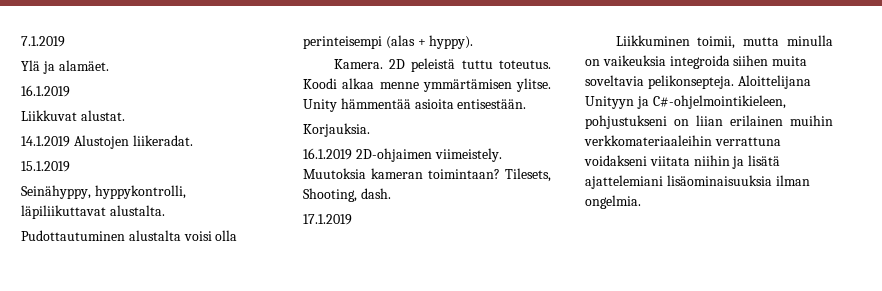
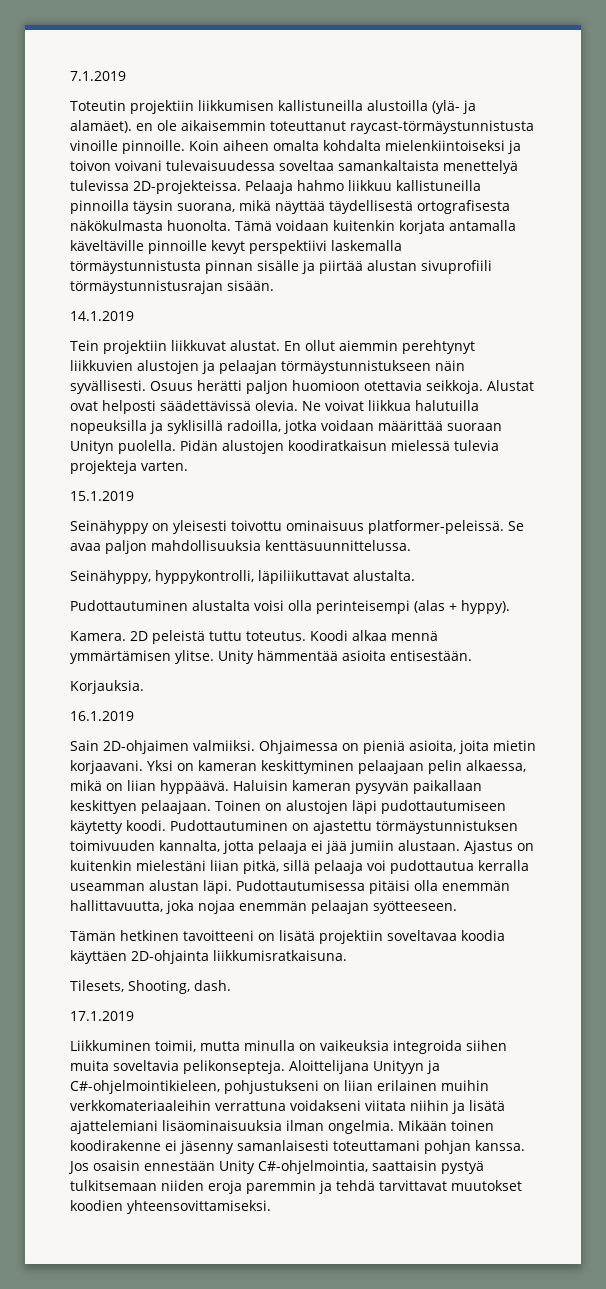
- Ylä ja alamäet.
- 16.1.2019
- Liikkuvat alustat.
- 14.1.2019 Alustojen liikeradat.
+ Toteutin projektiin liikkumisen kallistuneilla alustoilla (ylä- ja alamäet). en ole aikaisemmin toteuttanut raycast-törmäystunnistusta vinoille pinnoille. Koin aiheen omalta kohdalta mielenkiintoiseksi ja toivon voivani tulevaisuudessa soveltaa samankaltaista menettelyä tulevissa 2D-projekteissa. Pelaaja hahmo liikkuu kallistuneilla pinnoilla täysin suorana, mikä näyttää täydellisestä ortografisesta näkökulmasta huonolta. Tämä voidaan kuitenkin korjata antamalla käveltäville pinnoille kevyt perspektiivi laskemalla törmäystunnistusta pinnan sisälle ja piirtää alustan sivuprofiili törmäystunnistusrajan sisään.
+ 14.1.2019
+ Tein projektiin liikkuvat alustat. En ollut aiemmin perehtynyt liikkuvien alustojen ja pelaajan törmäystunnistukseen näin syvällisesti. Osuus herätti paljon huomioon otettavia seikkoja. Alustat ovat helposti säädettävissä olevia. Ne voivat liikkua halutuilla nopeuksilla ja syklisillä radoilla, jotka voidaan määrittää suoraan Unityn puolella. Pidän alustojen koodiratkaisun mielessä tulevia projekteja varten.
  15.1.2019
+ Seinähyppy on yleisesti toivottu ominaisuus platformer-peleissä. Se avaa paljon mahdollisuuksia kenttäsuunnittelussa.
- Koodi alkaa menne ymmärtämisen ylitse.
+ Koodi alkaa mennä ymmärtämisen ylitse.
- 16.1.2019 2D-ohjaimen viimeistely. Muutoksia kameran toimintaan? Tilesets, Shooting, dash.
+ 16.1.2019
+ Sain 2D-ohjaimen valmiiksi. Ohjaimessa on pieniä asioita, joita mietin korjaavani. Yksi on kameran keskittyminen pelaajaan pelin alkaessa, mikä on liian hyppäävä. Haluisin kameran pysyvän paikallaan keskittyen pelaajaan. Toinen on alustojen läpi pudottautumiseen käytetty koodi. Pudottautuminen on ajastettu törmäystunnistuksen toimivuuden kannalta, jotta pelaaja ei jää jumiin alustaan. Ajastus on kuitenkin mielestäni liian pitkä, sillä pelaaja voi pudottautua kerralla useamman alustan läpi. Pudottautumisessa pitäisi olla enemmän hallittavuutta, joka nojaa enemmän pelaajan syötteeseen.
+ Tämän hetkinen tavoitteeni on lisätä projektiin soveltavaa koodia käyttäen 2D-ohjainta liikkumisratkaisuna.
+ Tilesets, Shooting, dash.
+ Mikään toinen koodirakenne ei jäsenny samanlaisesti toteuttamani pohjan kanssa. Jos osaisin ennestään Unity C#-ohjelmointia, saattaisin pystyä tulkitsemaan niiden eroja paremmin ja tehdä tarvittavat muutokset koodien yhteensovittamiseksi.

